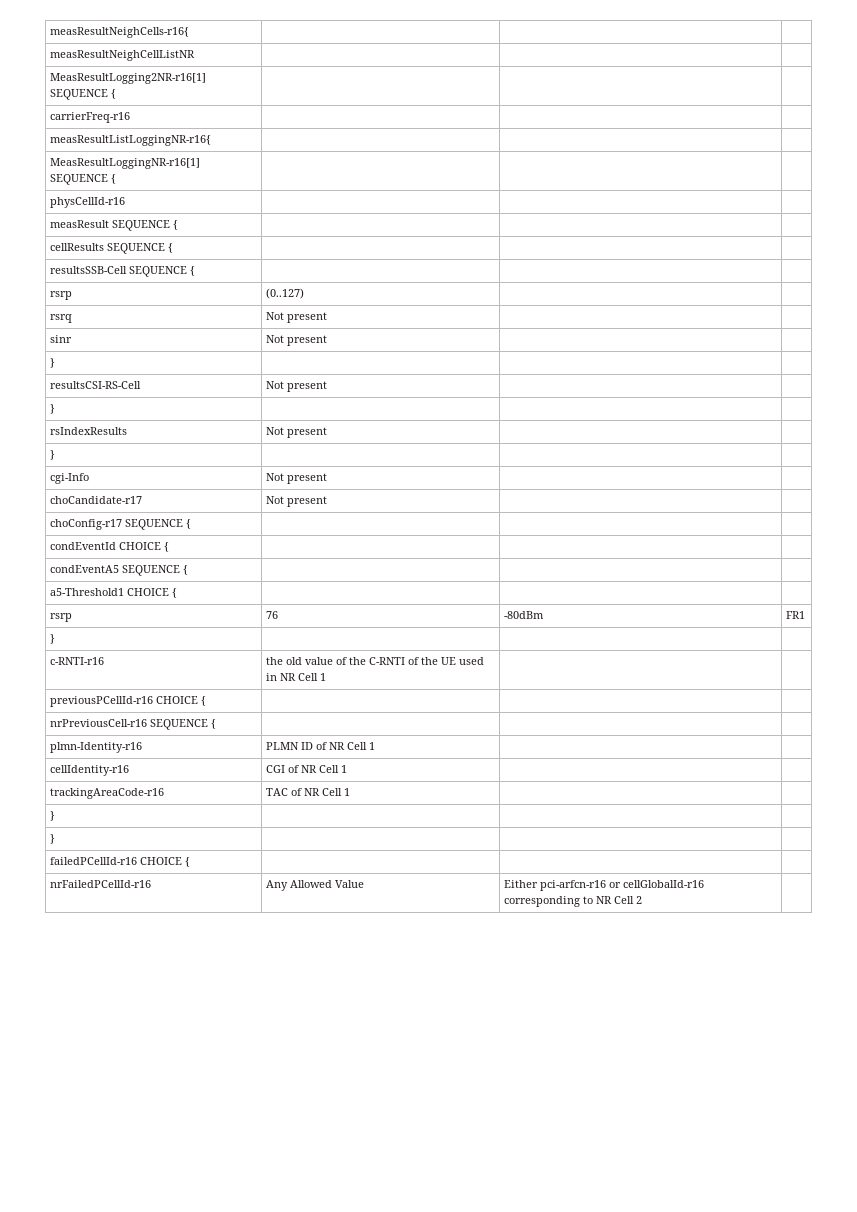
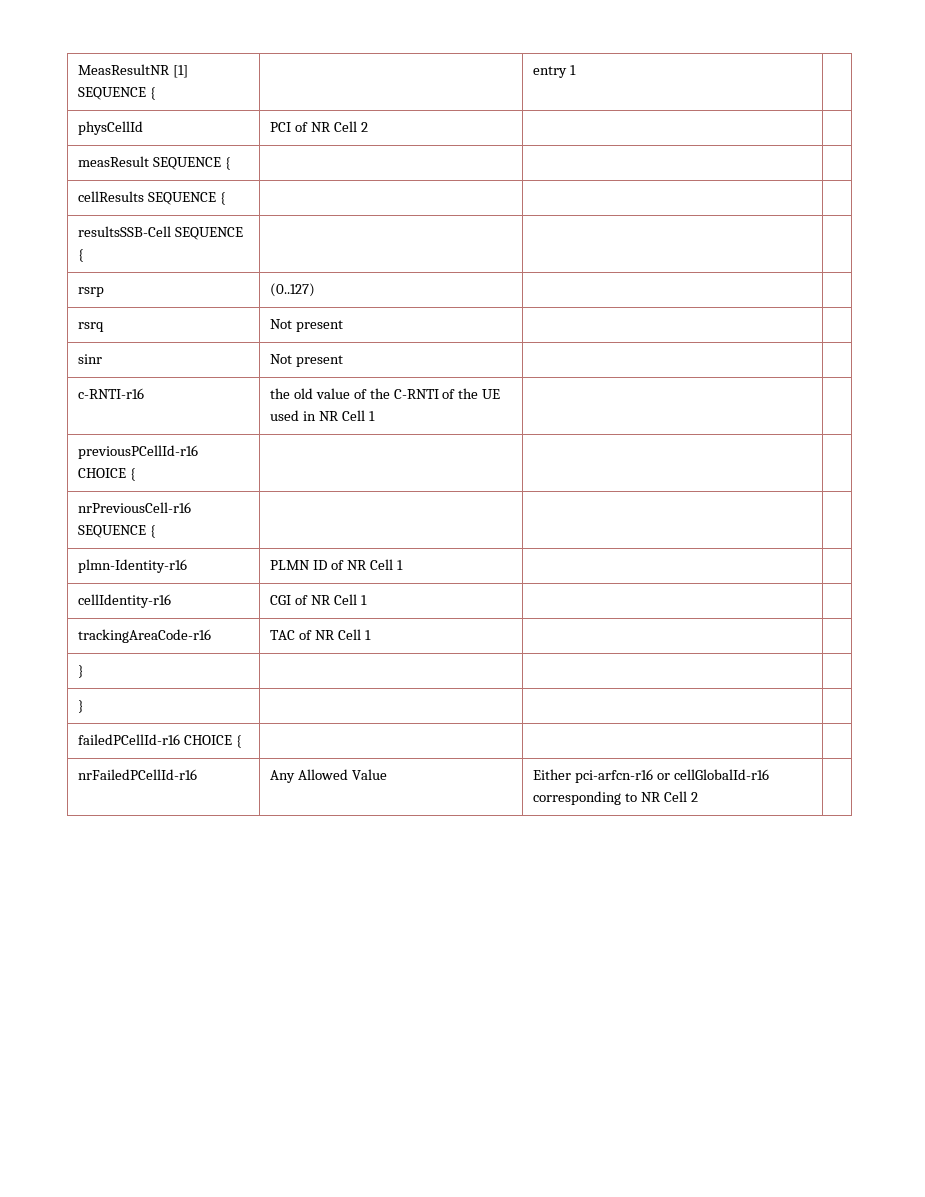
- measResultNeighCells-r16{ | | |
- measResultNeighCellListNR | | |
- MeasResultLogging2NR-r16[1] SEQUENCE { | | |
- carrierFreq-r16 | | |
- measResultListLoggingNR-r16{ | | |
- MeasResultLoggingNR-r16[1] SEQUENCE { | | |
- physCellId-r16 | | |
+ MeasResultNR [1] SEQUENCE { | | entry 1 |
+ physCellId | PCI of NR Cell 2 | |
  sinr | Not present | |
- } | | |
- resultsCSI-RS-Cell | Not present | |
- } | | |
- rsIndexResults | Not present | |
- } | | |
- cgi-Info | Not present | |
- choCandidate-r17 | Not present | |
- choConfig-r17 SEQUENCE { | | |
- condEventId CHOICE { | | |
- condEventA5 SEQUENCE { | | |
- a5-Threshold1 CHOICE { | | |
- rsrp | 76 | -80dBm | FR1
- } | | |

